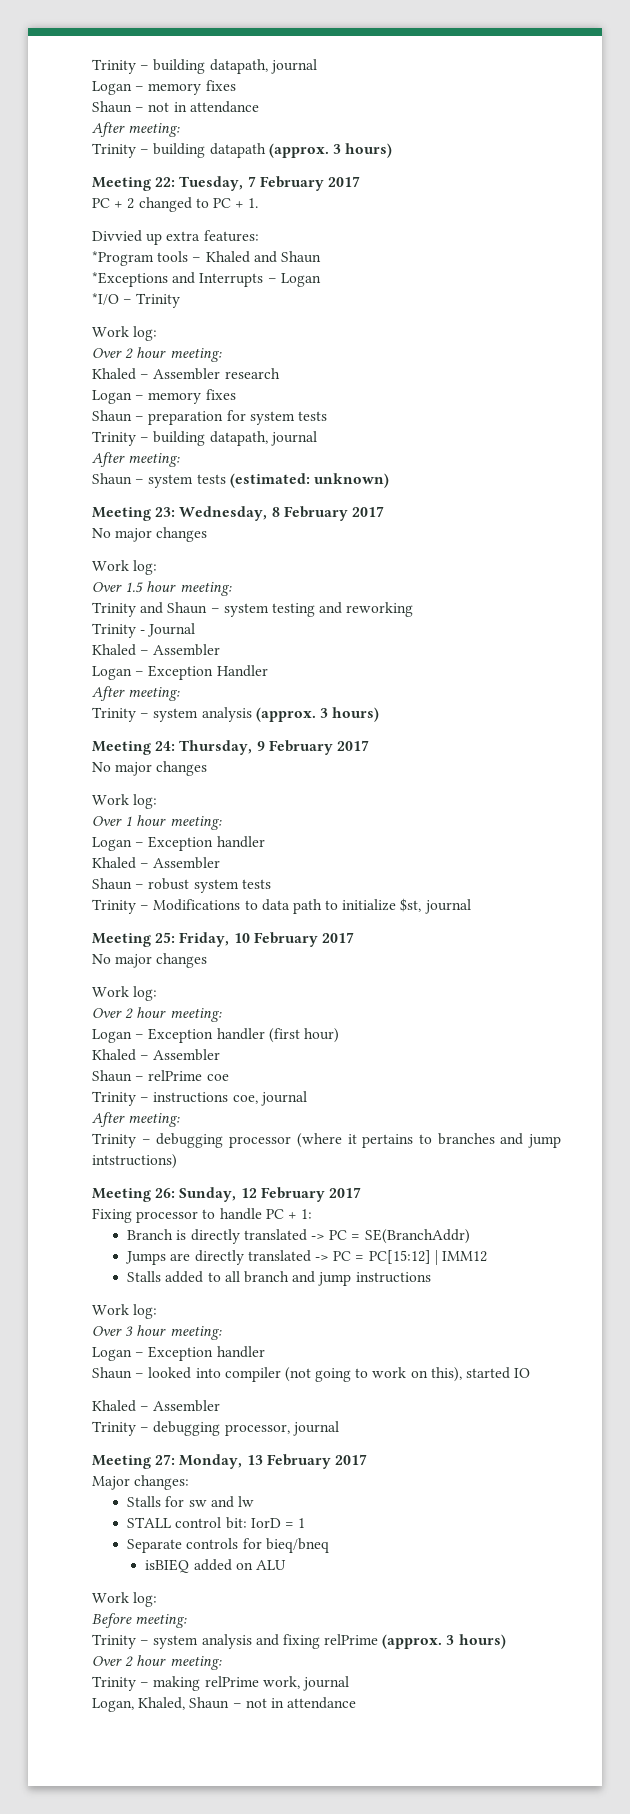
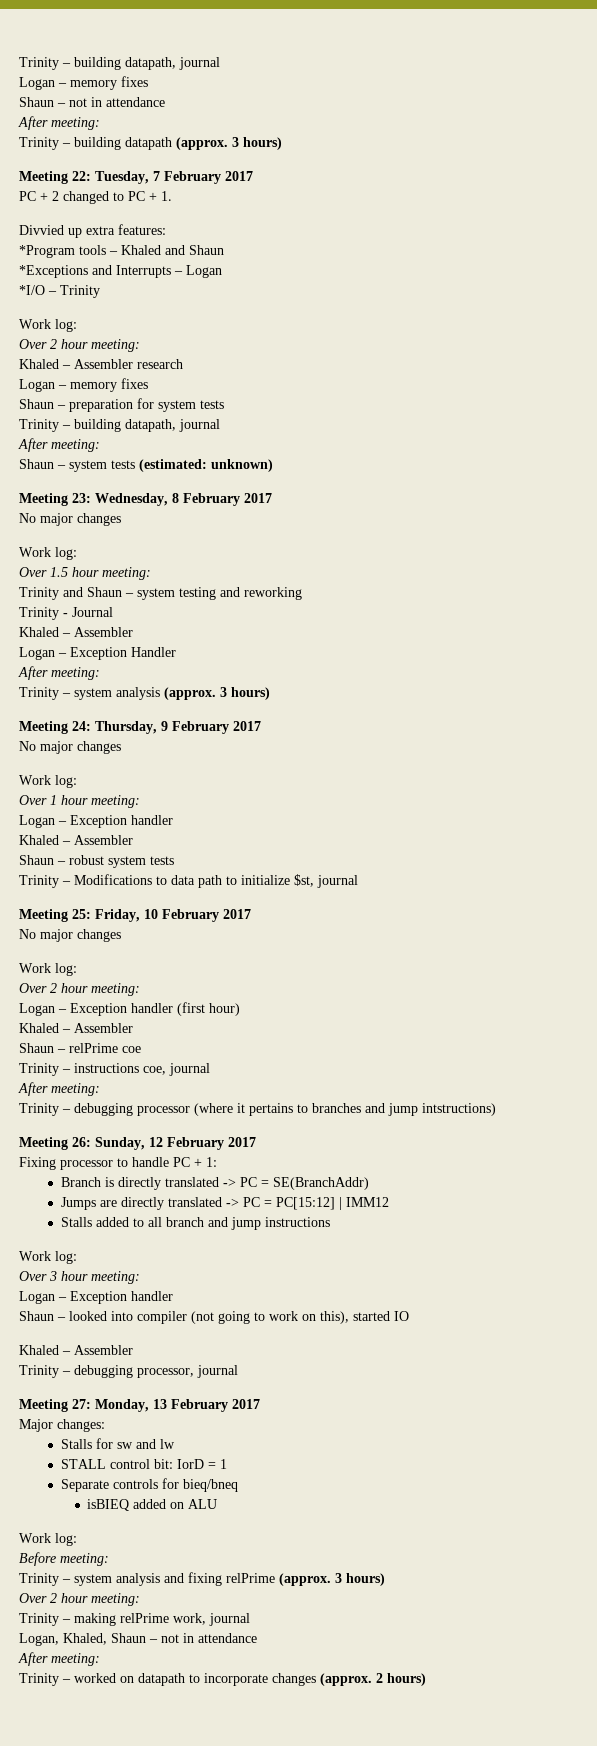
  Logan, Khaled, Shaun – not in attendance
+ After meeting:
+ Trinity – worked on datapath to incorporate changes (approx. 2 hours)

